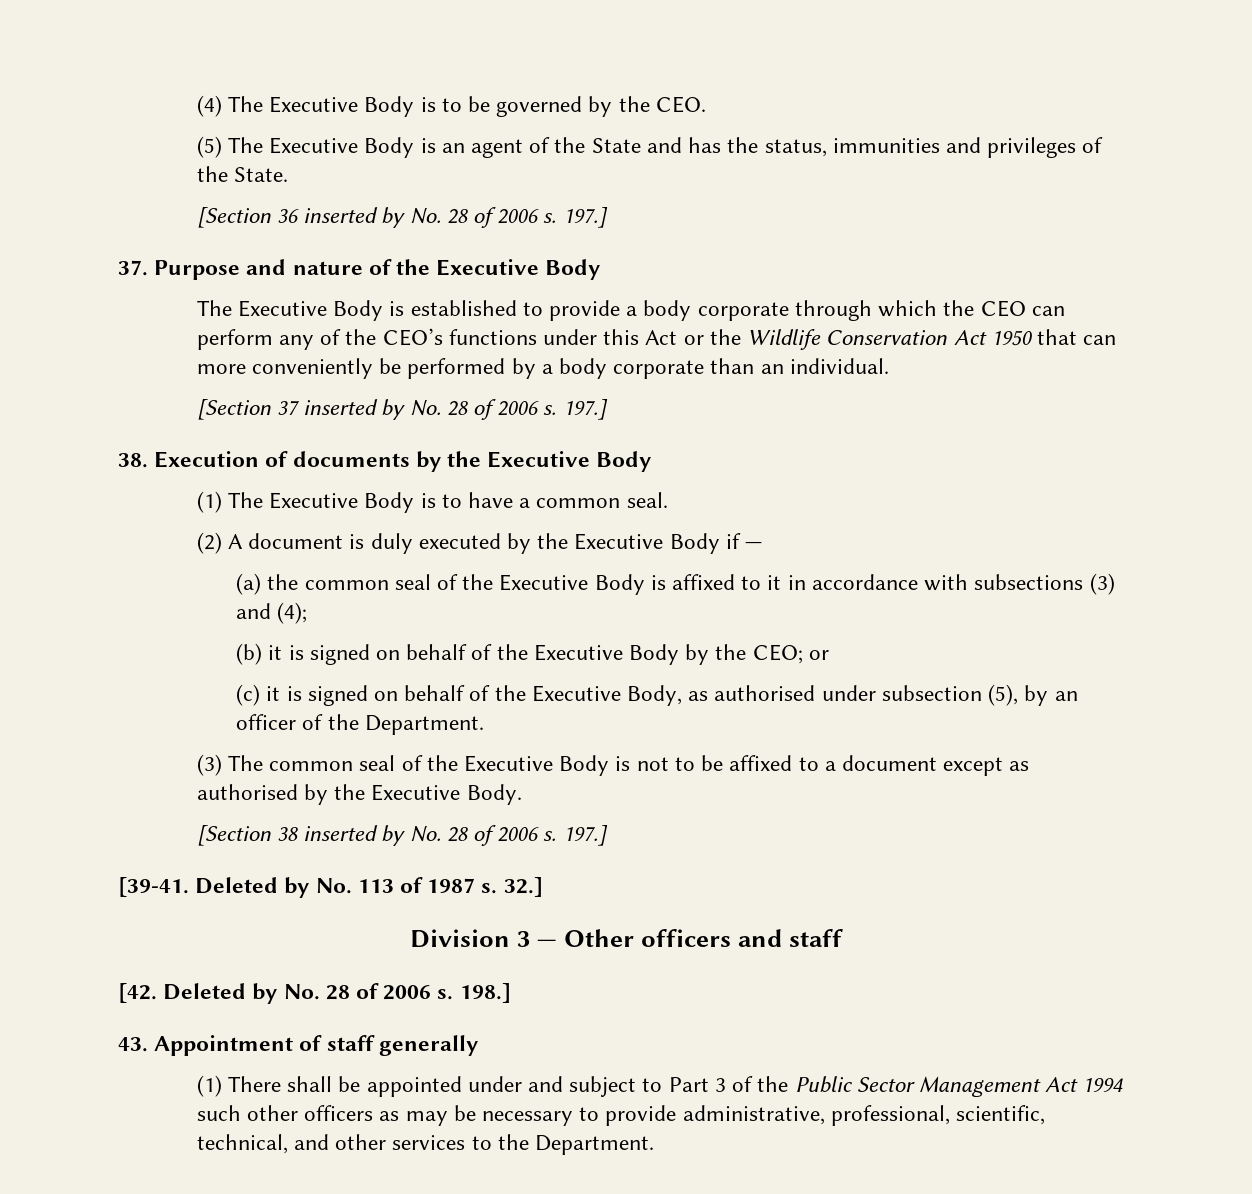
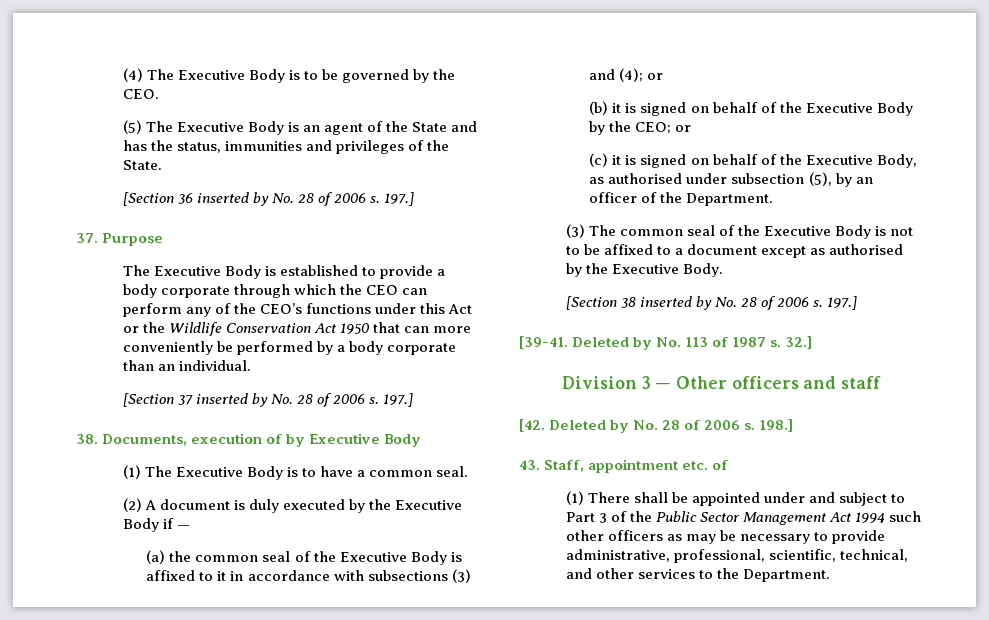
- 37. Purpose and nature of the Executive Body
+ 37. Purpose
- 38. Execution of documents by the Executive Body
+ 38. Documents, execution of by Executive Body
- (a) the common seal of the Executive Body is affixed to it in accordance with subsections (3) and (4);
+ (a) the common seal of the Executive Body is affixed to it in accordance with subsections (3) and (4); or
- 43. Appointment of staff generally
+ 43. Staff, appointment etc. of

